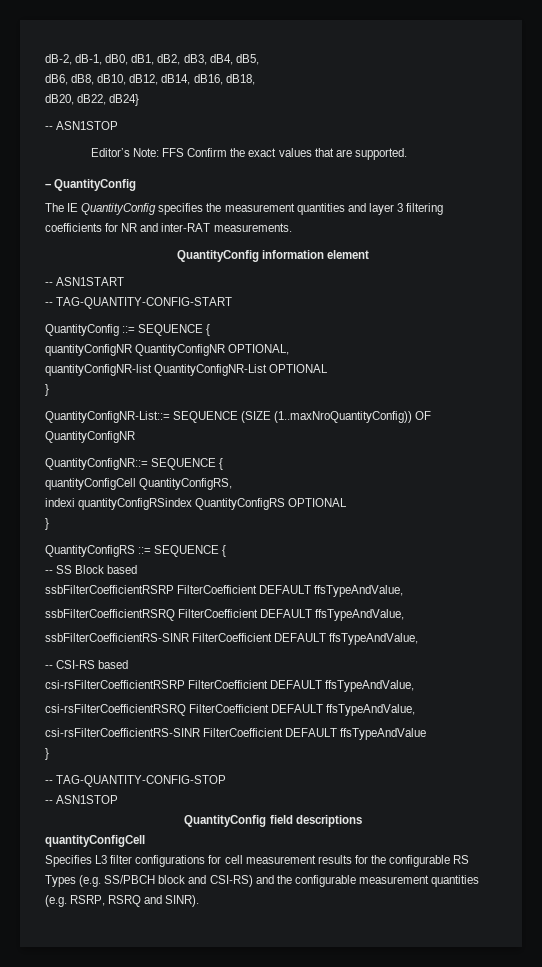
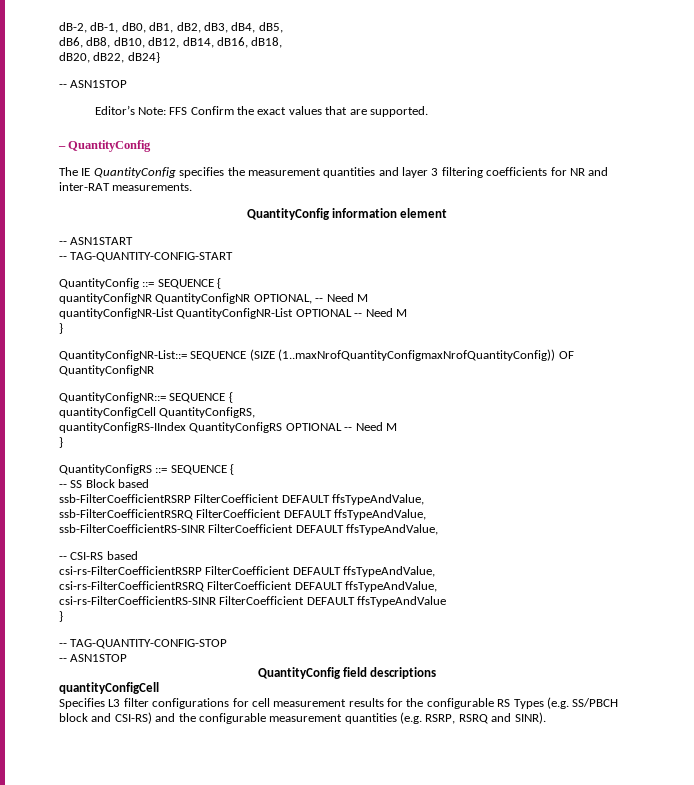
- quantityConfigNR QuantityConfigNR OPTIONAL,
- quantityConfigNR-list QuantityConfigNR-List OPTIONAL
+ quantityConfigNR QuantityConfigNR OPTIONAL, -- Need M
+ quantityConfigNR-List QuantityConfigNR-List OPTIONAL -- Need M
- QuantityConfigNR-List::= SEQUENCE (SIZE (1..maxNroQuantityConfig)) OF QuantityConfigNR
+ QuantityConfigNR-List::= SEQUENCE (SIZE (1..maxNrofQuantityConfigmaxNrofQuantityConfig)) OF QuantityConfigNR
- indexi quantityConfigRSindex QuantityConfigRS OPTIONAL
+ quantityConfigRS-IIndex QuantityConfigRS OPTIONAL -- Need M
- ssbFilterCoefficientRSRP FilterCoefficient DEFAULT ffsTypeAndValue,
- ssbFilterCoefficientRSRQ FilterCoefficient DEFAULT ffsTypeAndValue,
- ssbFilterCoefficientRS-SINR FilterCoefficient DEFAULT ffsTypeAndValue,
+ ssb-FilterCoefficientRSRP FilterCoefficient DEFAULT ffsTypeAndValue,
+ ssb-FilterCoefficientRSRQ FilterCoefficient DEFAULT ffsTypeAndValue,
+ ssb-FilterCoefficientRS-SINR FilterCoefficient DEFAULT ffsTypeAndValue,
- csi-rsFilterCoefficientRSRP FilterCoefficient DEFAULT ffsTypeAndValue,
- csi-rsFilterCoefficientRSRQ FilterCoefficient DEFAULT ffsTypeAndValue,
- csi-rsFilterCoefficientRS-SINR FilterCoefficient DEFAULT ffsTypeAndValue
+ csi-rs-FilterCoefficientRSRP FilterCoefficient DEFAULT ffsTypeAndValue,
+ csi-rs-FilterCoefficientRSRQ FilterCoefficient DEFAULT ffsTypeAndValue,
+ csi-rs-FilterCoefficientRS-SINR FilterCoefficient DEFAULT ffsTypeAndValue

